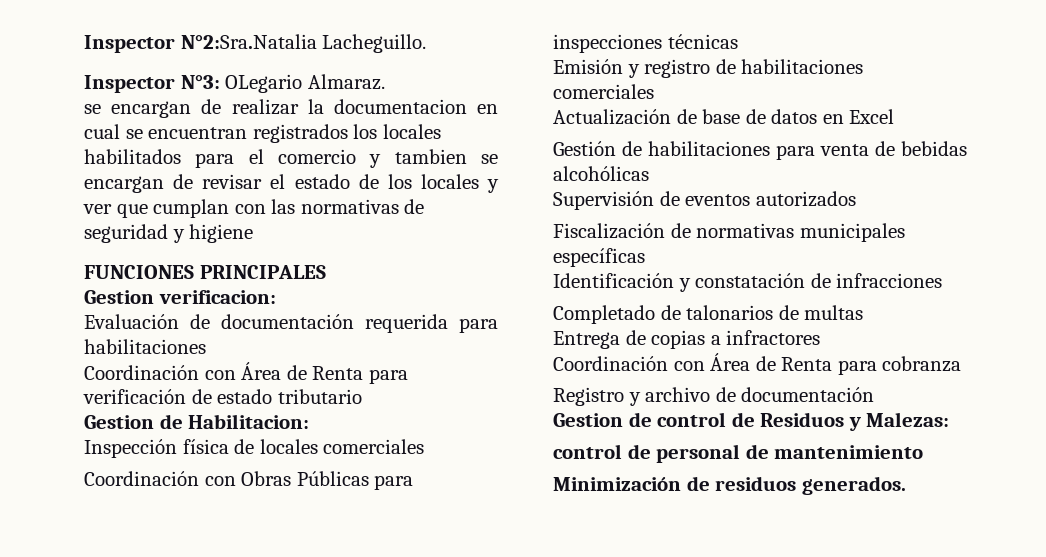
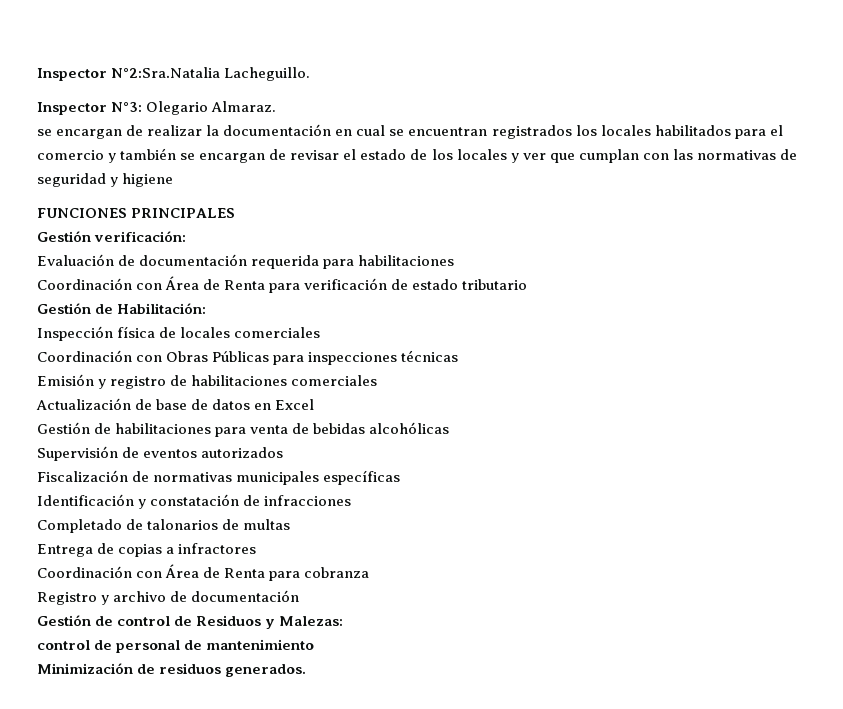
- Inspector N°3: OLegario Almaraz.
+ Inspector N°3: Olegario Almaraz.
- se encargan de realizar la documentacion en cual se encuentran registrados los locales habilitados para el comercio y tambien se encargan de revisar el estado de los locales y ver que cumplan con las normativas de seguridad y higiene
+ se encargan de realizar la documentación en cual se encuentran registrados los locales habilitados para el comercio y también se encargan de revisar el estado de los locales y ver que cumplan con las normativas de seguridad y higiene
- Gestion verificacion:
+ Gestión verificación:
- Gestion de Habilitacion:
+ Gestión de Habilitación:
- Gestion de control de Residuos y Malezas:
+ Gestión de control de Residuos y Malezas:

